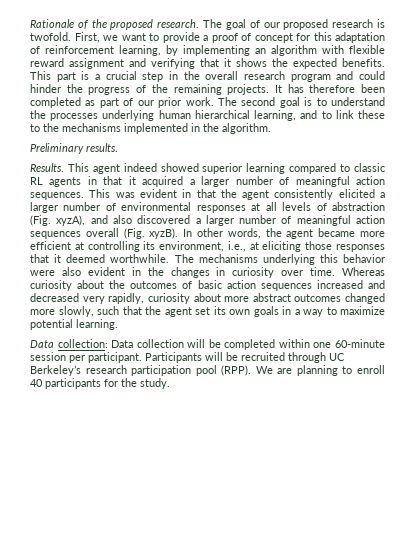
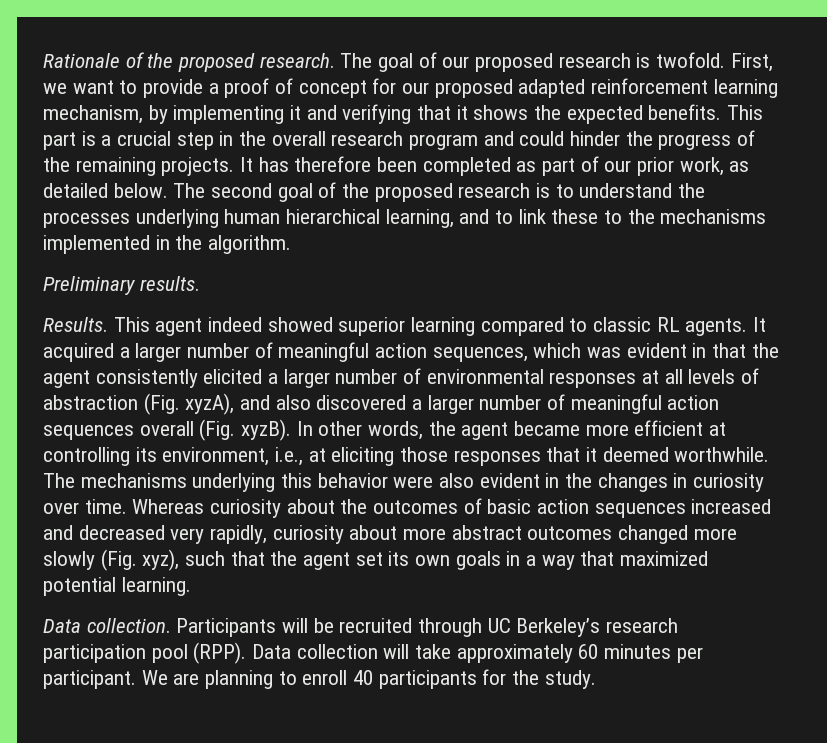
- First, we want to provide a proof of concept for this adaptation of reinforcement learning, by implementing an algorithm with flexible reward assignment and verifying that it shows the expected benefits.
+ First, we want to provide a proof of concept for our proposed adapted reinforcement learning mechanism, by implementing it and verifying that it shows the expected benefits.
- It has therefore been completed as part of our prior work. The second goal is to understand the processes underlying human hierarchical learning, and to link these to the mechanisms implemented in the algorithm.
+ It has therefore been completed as part of our prior work, as detailed below. The second goal of the proposed research is to understand the processes underlying human hierarchical learning, and to link these to the mechanisms implemented in the algorithm.
- This agent indeed showed superior learning compared to classic RL agents in that it acquired a larger number of meaningful action sequences. This was evident in that the agent consistently elicited a larger number of environmental responses at all levels of abstraction (Fig. xyzA), and also discovered a larger number of meaningful action sequences overall (Fig. xyzB).
+ This agent indeed showed superior learning compared to classic RL agents. It acquired a larger number of meaningful action sequences, which was evident in that the agent consistently elicited a larger number of environmental responses at all levels of abstraction (Fig. xyzA), and also discovered a larger number of meaningful action sequences overall (Fig. xyzB).
- Whereas curiosity about the outcomes of basic action sequences increased and decreased very rapidly, curiosity about more abstract outcomes changed more slowly, such that the agent set its own goals in a way to maximize potential learning.
+ Whereas curiosity about the outcomes of basic action sequences increased and decreased very rapidly, curiosity about more abstract outcomes changed more slowly (Fig. xyz), such that the agent set its own goals in a way that maximized potential learning.
- Data collection: Data collection will be completed within one 60-minute session per participant.
+ Data collection.
+ Data collection will take approximately 60 minutes per participant.

